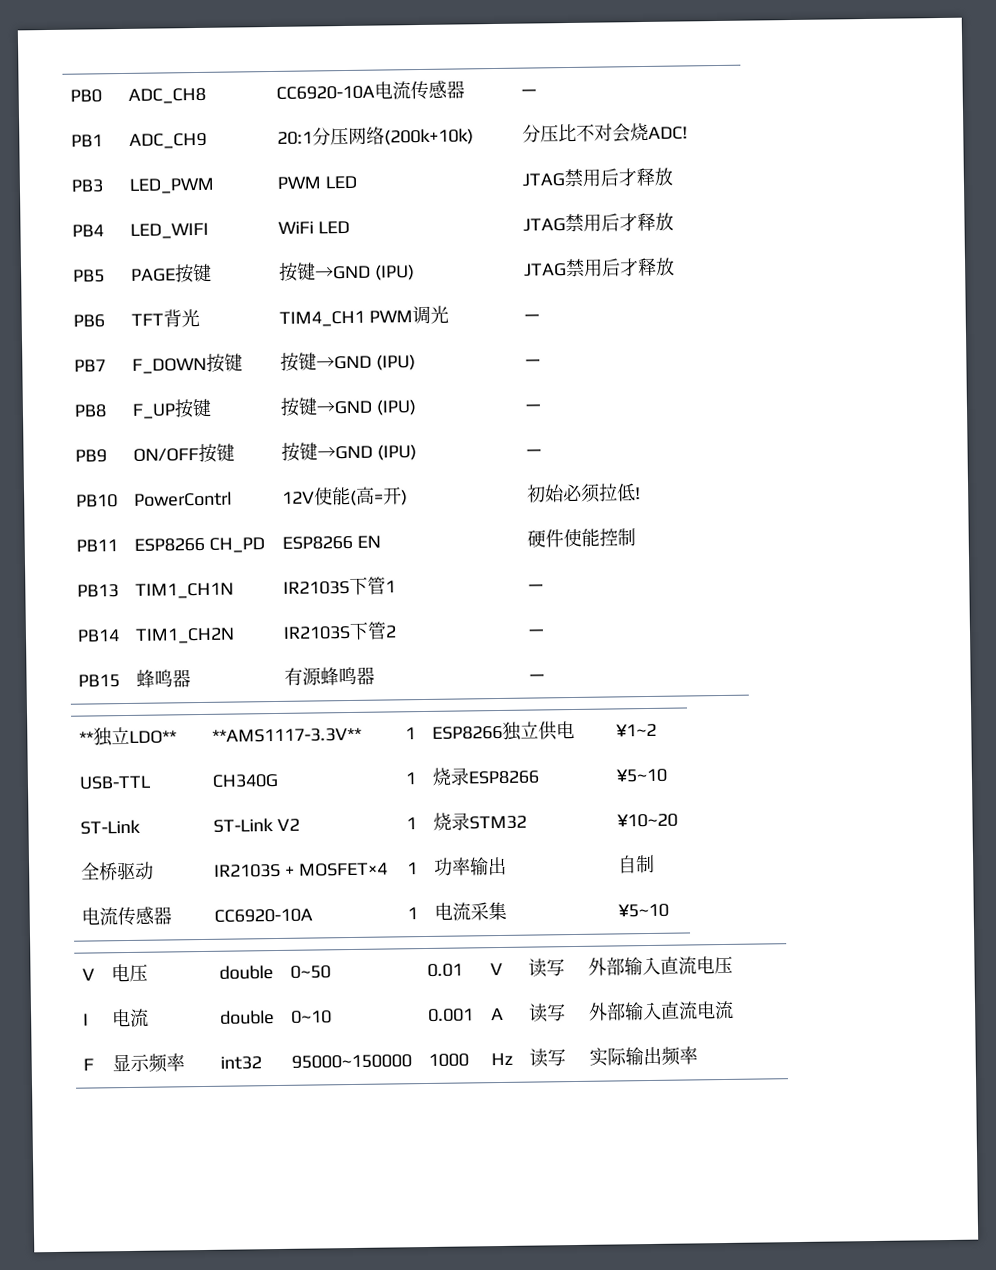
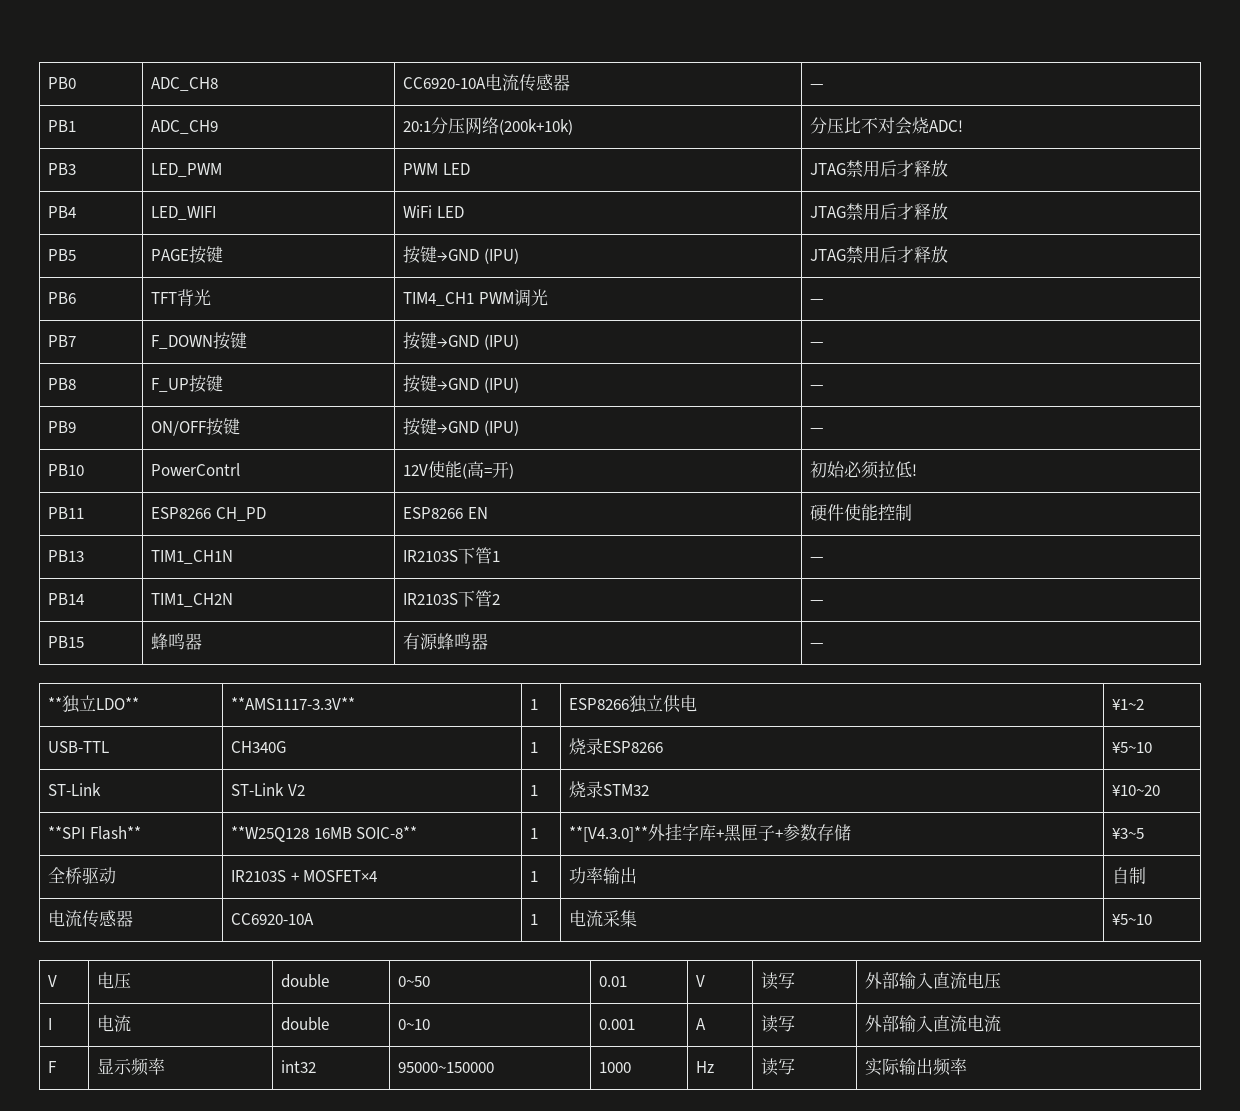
+ **SPI Flash** | **W25Q128 16MB SOIC-8** | 1 | **[V4.3.0]**外挂字库+黑匣子+参数存储 | ¥3~5

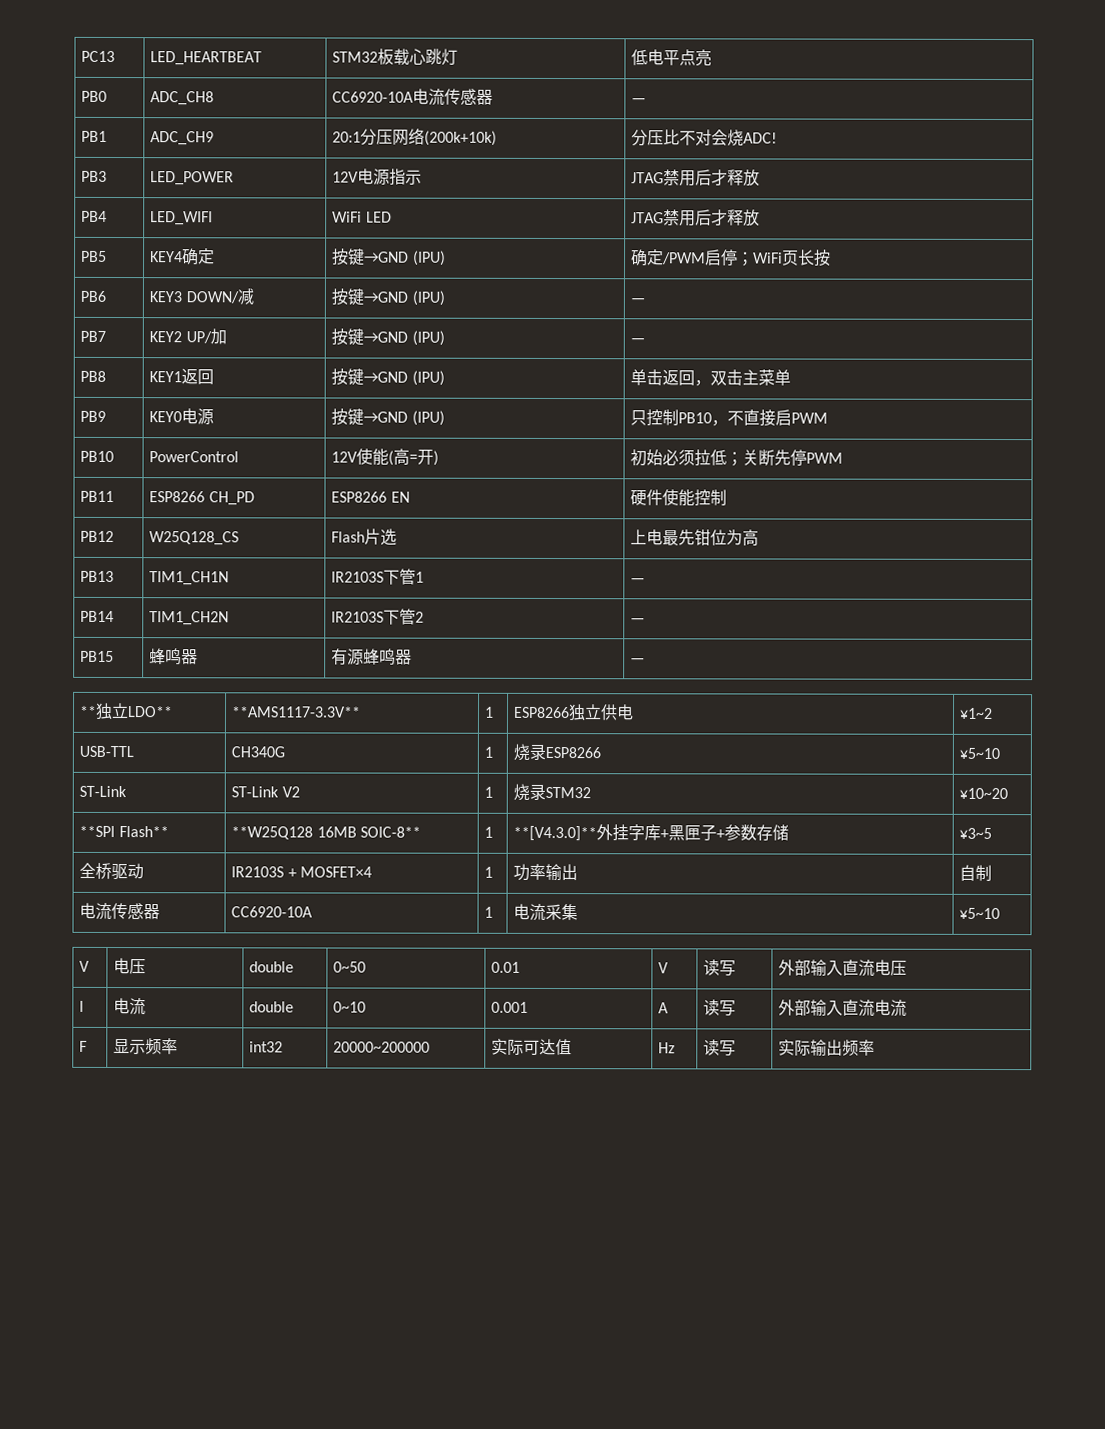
+ PC13 | LED_HEARTBEAT | STM32板载心跳灯 | 低电平点亮
- PB3 | LED_PWM | PWM LED | JTAG禁用后才释放
+ PB3 | LED_POWER | 12V电源指示 | JTAG禁用后才释放
- PB5 | PAGE按键 | 按键→GND (IPU) | JTAG禁用后才释放
- PB6 | TFT背光 | TIM4_CH1 PWM调光 | —
+ PB5 | KEY4确定 | 按键→GND (IPU) | 确定/PWM启停；WiFi页长按
+ PB6 | KEY3 DOWN/减 | 按键→GND (IPU) | —
- PB7 | F_DOWN按键 | 按键→GND (IPU) | —
+ PB7 | KEY2 UP/加 | 按键→GND (IPU) | —
- PB8 | F_UP按键 | 按键→GND (IPU) | —
+ PB8 | KEY1返回 | 按键→GND (IPU) | 单击返回，双击主菜单
- PB9 | ON/OFF按键 | 按键→GND (IPU) | —
+ PB9 | KEY0电源 | 按键→GND (IPU) | 只控制PB10，不直接启PWM
- PB10 | PowerContrl | 12V使能(高=开) | 初始必须拉低!
+ PB10 | PowerControl | 12V使能(高=开) | 初始必须拉低；关断先停PWM
+ PB12 | W25Q128_CS | Flash片选 | 上电最先钳位为高
- F | 显示频率 | int32 | 95000~150000 | 1000 | Hz | 读写 | 实际输出频率
+ F | 显示频率 | int32 | 20000~200000 | 实际可达值 | Hz | 读写 | 实际输出频率

